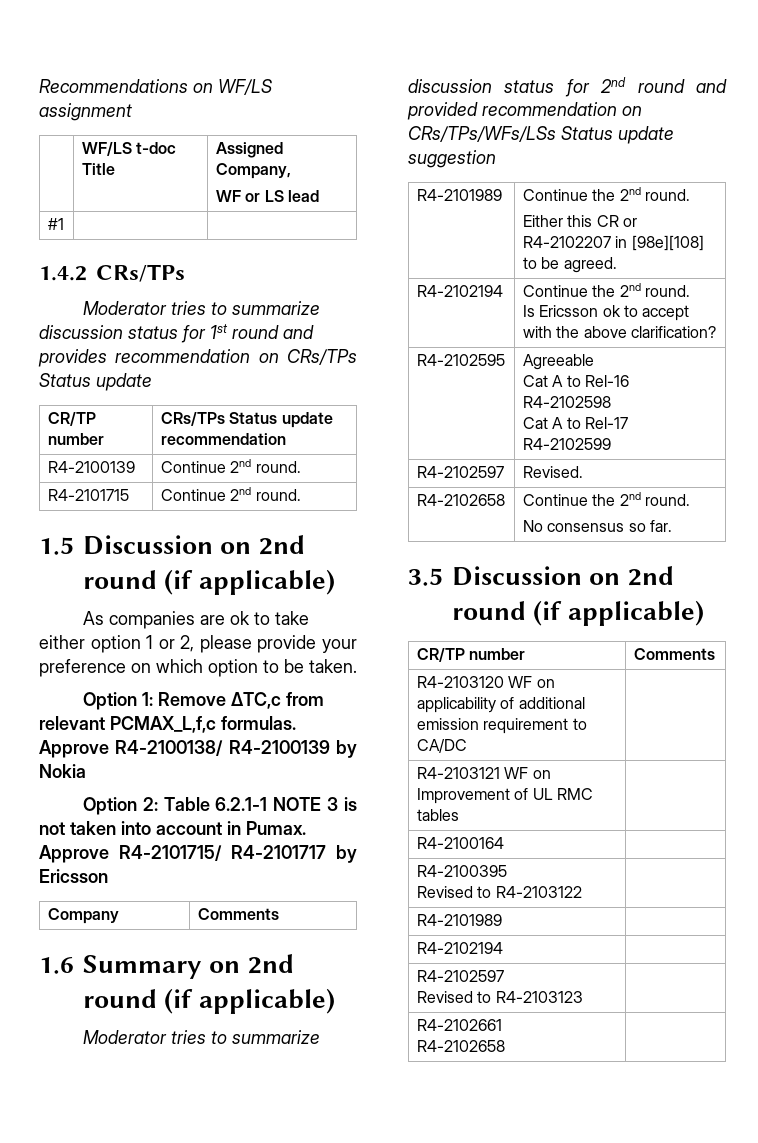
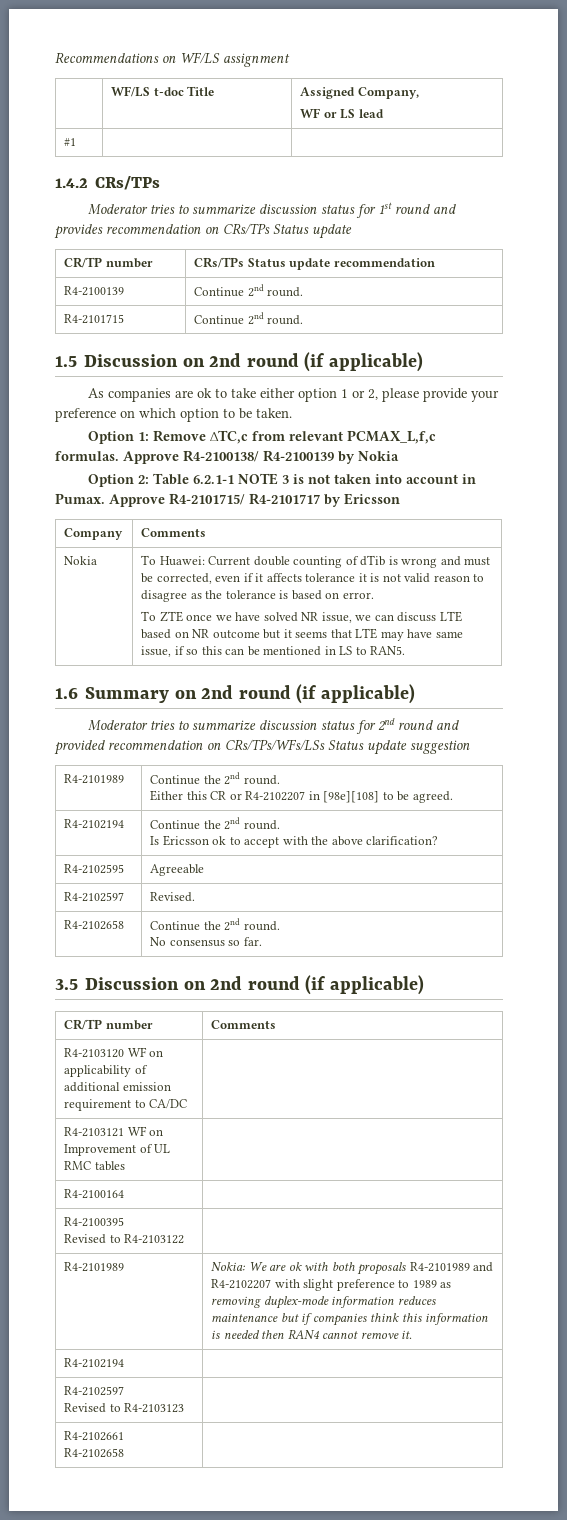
+ Nokia | To Huawei: Current double counting of dTib is wrong and must be corrected, even if it affects tolerance it is not valid reason to disagree as the tolerance is based on error.
+ To ZTE once we have solved NR issue, we can discuss LTE based on NR outcome but it seems that LTE may have same issue, if so this can be mentioned in LS to RAN5.
  R4-2102595 | Agreeable
- Cat A to Rel-16 R4-2102598
- Cat A to Rel-17 R4-2102599
  R4-2100395
  Revised to R4-2103122 |
- R4-2101989 |
+ R4-2101989 | Nokia: We are ok with both proposals R4-2101989 and R4-2102207 with slight preference to 1989 as removing duplex-mode information reduces maintenance but if companies think this information is needed then RAN4 cannot remove it.

